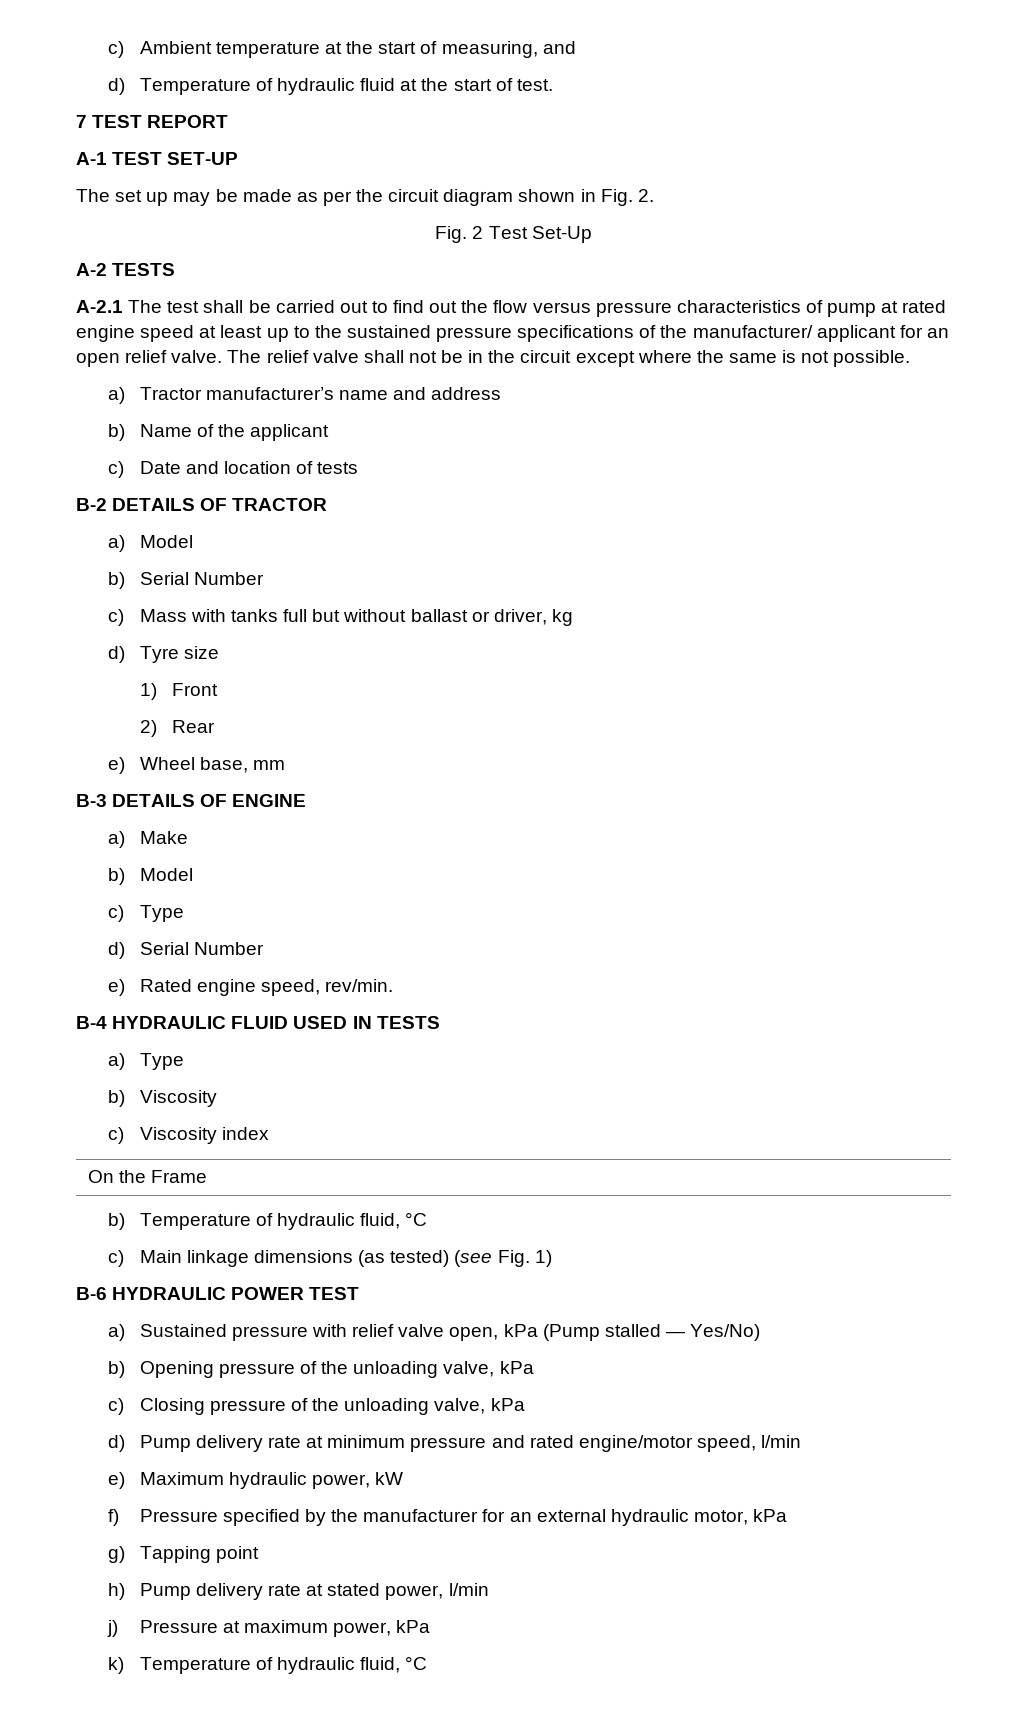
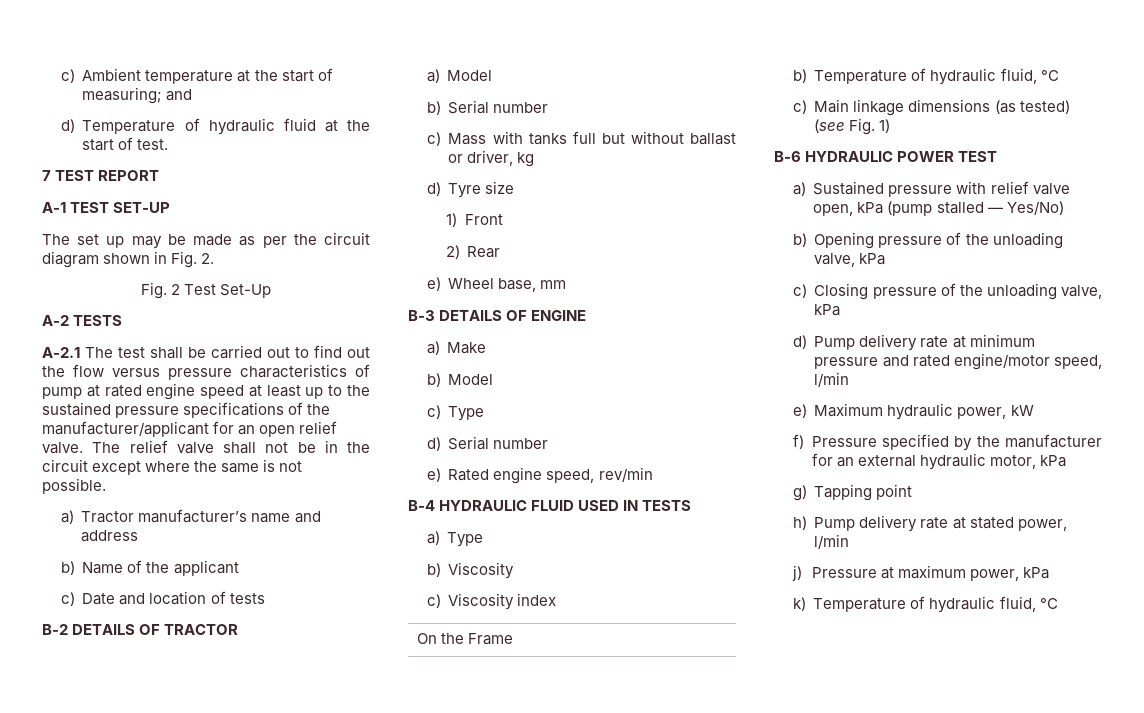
- c) Ambient temperature at the start of measuring, and
+ c) Ambient temperature at the start of measuring; and
- A-2.1 The test shall be carried out to find out the flow versus pressure characteristics of pump at rated engine speed at least up to the sustained pressure specifications of the manufacturer/ applicant for an open relief valve.
+ A-2.1 The test shall be carried out to find out the flow versus pressure characteristics of pump at rated engine speed at least up to the sustained pressure specifications of the manufacturer/applicant for an open relief valve.
- b) Serial Number
+ b) Serial number
- d) Serial Number
+ d) Serial number
- e) Rated engine speed, rev/min.
+ e) Rated engine speed, rev/min
- a) Sustained pressure with relief valve open, kPa (Pump stalled — Yes/No)
+ a) Sustained pressure with relief valve open, kPa (pump stalled — Yes/No)

